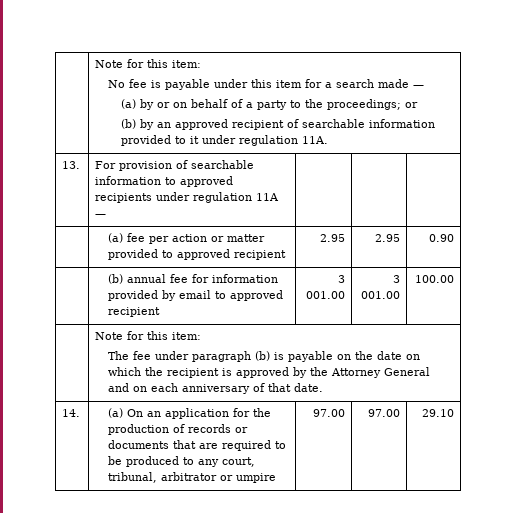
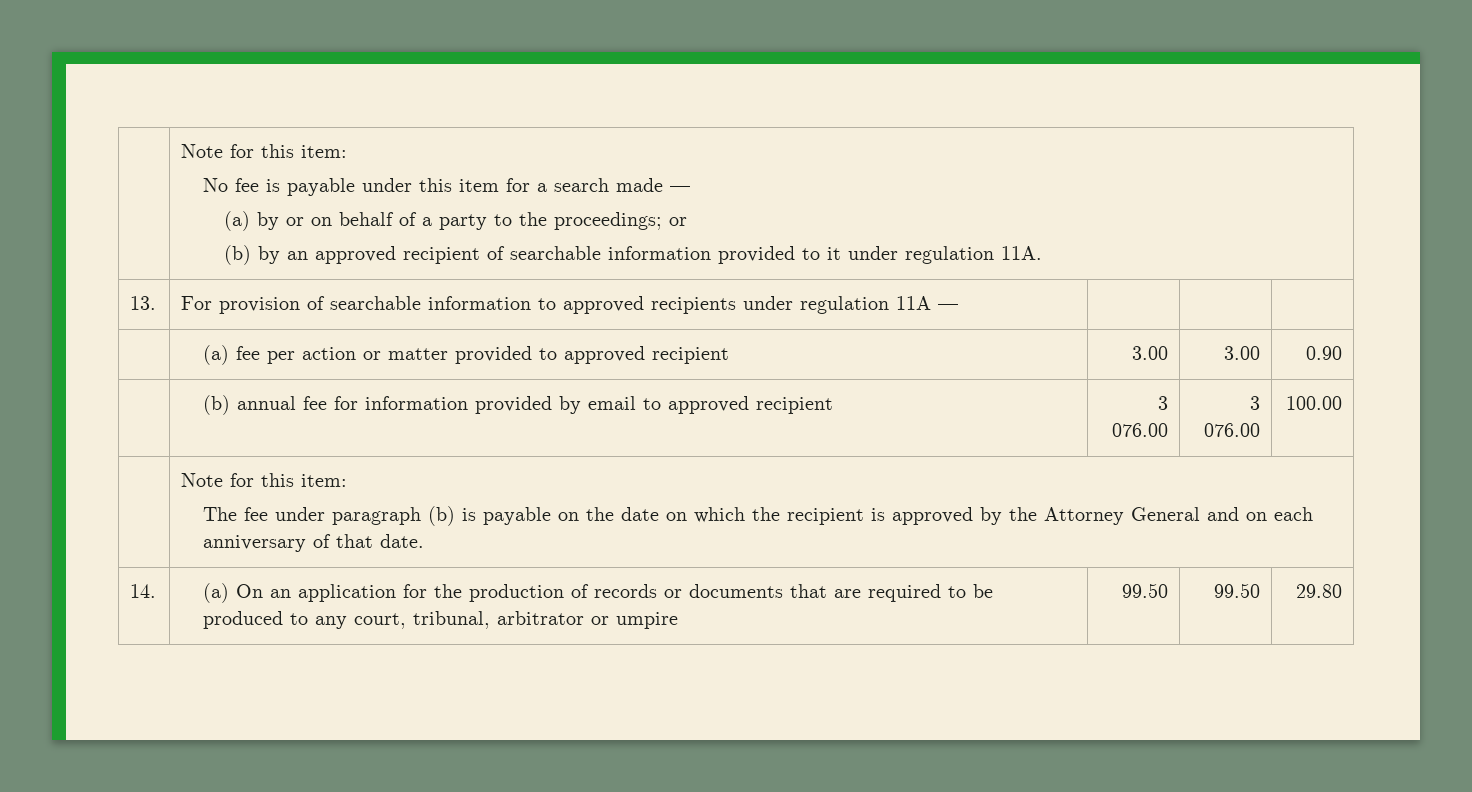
- | (a) fee per action or matter provided to approved recipient | 2.95 | 2.95 | 0.90
+ | (a) fee per action or matter provided to approved recipient | 3.00 | 3.00 | 0.90
- | (b) annual fee for information provided by email to approved recipient | 3 001.00 | 3 001.00 | 100.00
+ | (b) annual fee for information provided by email to approved recipient | 3 076.00 | 3 076.00 | 100.00
- 14. | (a) On an application for the production of records or documents that are required to be produced to any court, tribunal, arbitrator or umpire | 97.00 | 97.00 | 29.10
+ 14. | (a) On an application for the production of records or documents that are required to be produced to any court, tribunal, arbitrator or umpire | 99.50 | 99.50 | 29.80

